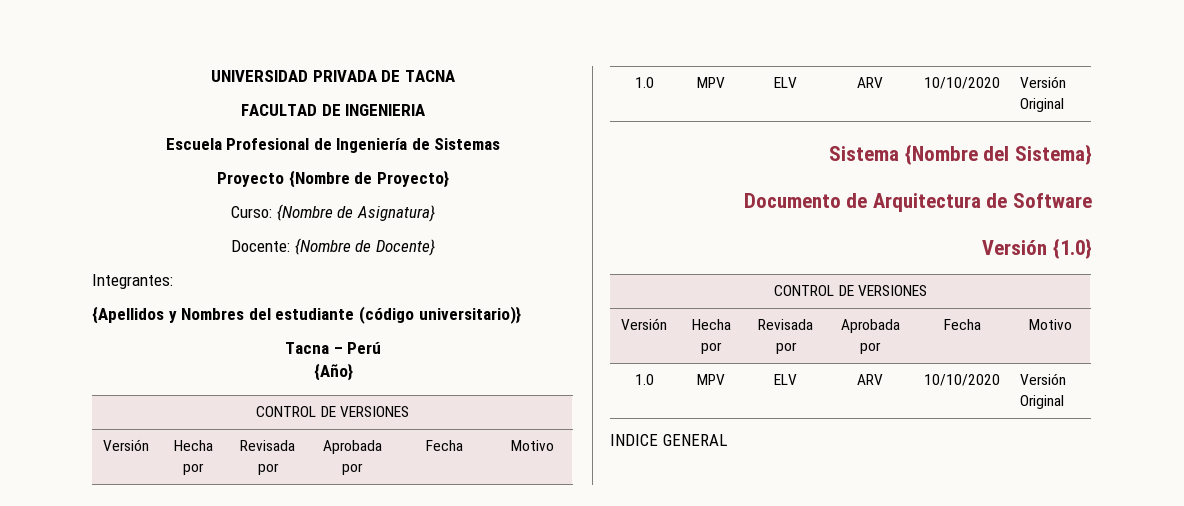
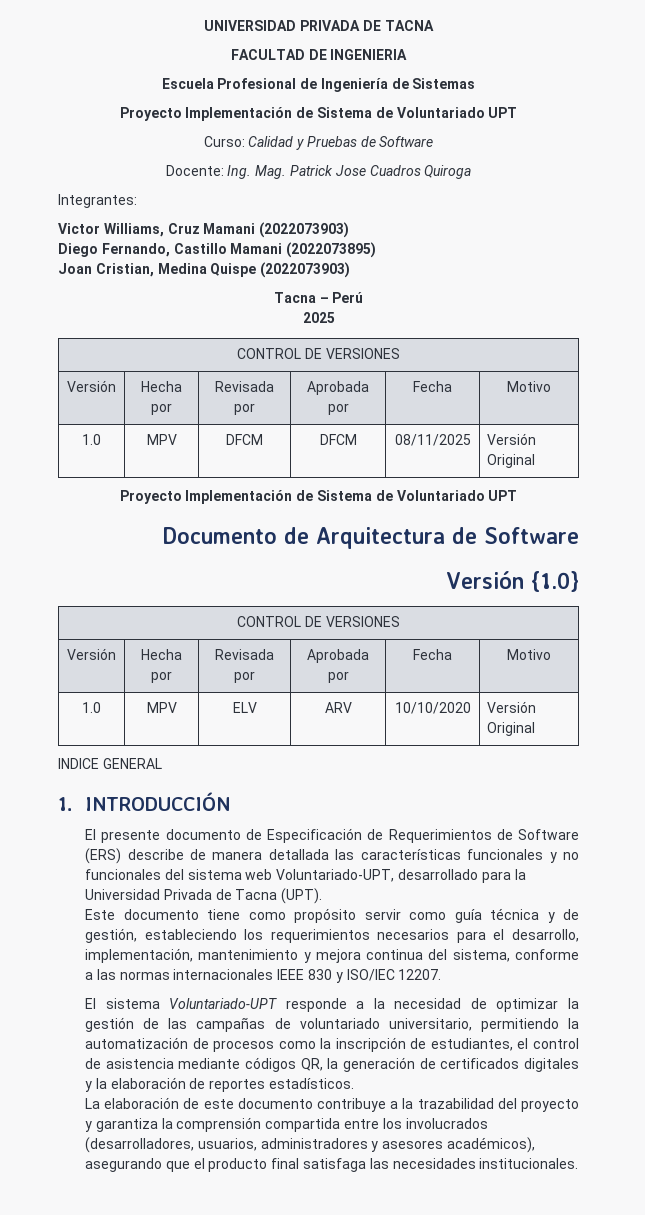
  Escuela Profesional de Ingeniería de Sistemas
- Proyecto {Nombre de Proyecto}
- Curso: {Nombre de Asignatura}
- Docente: {Nombre de Docente}
+ Proyecto Implementación de Sistema de Voluntariado UPT
+ Curso: Calidad y Pruebas de Software
+ Docente: Ing. Mag. Patrick Jose Cuadros Quiroga
  Integrantes:
- {Apellidos y Nombres del estudiante (código universitario)}
+ Victor Williams, Cruz Mamani (2022073903)
+ Diego Fernando, Castillo Mamani (2022073895)
+ Joan Cristian, Medina Quispe (2022073903)
- {Año}
+ 2025
  CONTROL DE VERSIONES
  Versión | Hecha por | Revisada por | Aprobada por | Fecha | Motivo
- 1.0 | MPV | ELV | ARV | 10/10/2020 | Versión Original
- Sistema {Nombre del Sistema}
+ 1.0 | MPV | DFCM | DFCM | 08/11/2025 | Versión Original
+ Proyecto Implementación de Sistema de Voluntariado UPT
+ 1. INTRODUCCIÓN
+ El presente documento de Especificación de Requerimientos de Software (ERS) describe de manera detallada las características funcionales y no funcionales del sistema web Voluntariado-UPT, desarrollado para la Universidad Privada de Tacna (UPT).
+ Este documento tiene como propósito servir como guía técnica y de gestión, estableciendo los requerimientos necesarios para el desarrollo, implementación, mantenimiento y mejora continua del sistema, conforme a las normas internacionales IEEE 830 y ISO/IEC 12207.
+ El sistema Voluntariado-UPT responde a la necesidad de optimizar la gestión de las campañas de voluntariado universitario, permitiendo la automatización de procesos como la inscripción de estudiantes, el control de asistencia mediante códigos QR, la generación de certificados digitales y la elaboración de reportes estadísticos.
+ La elaboración de este documento contribuye a la trazabilidad del proyecto y garantiza la comprensión compartida entre los involucrados (desarrolladores, usuarios, administradores y asesores académicos), asegurando que el producto final satisfaga las necesidades institucionales.

